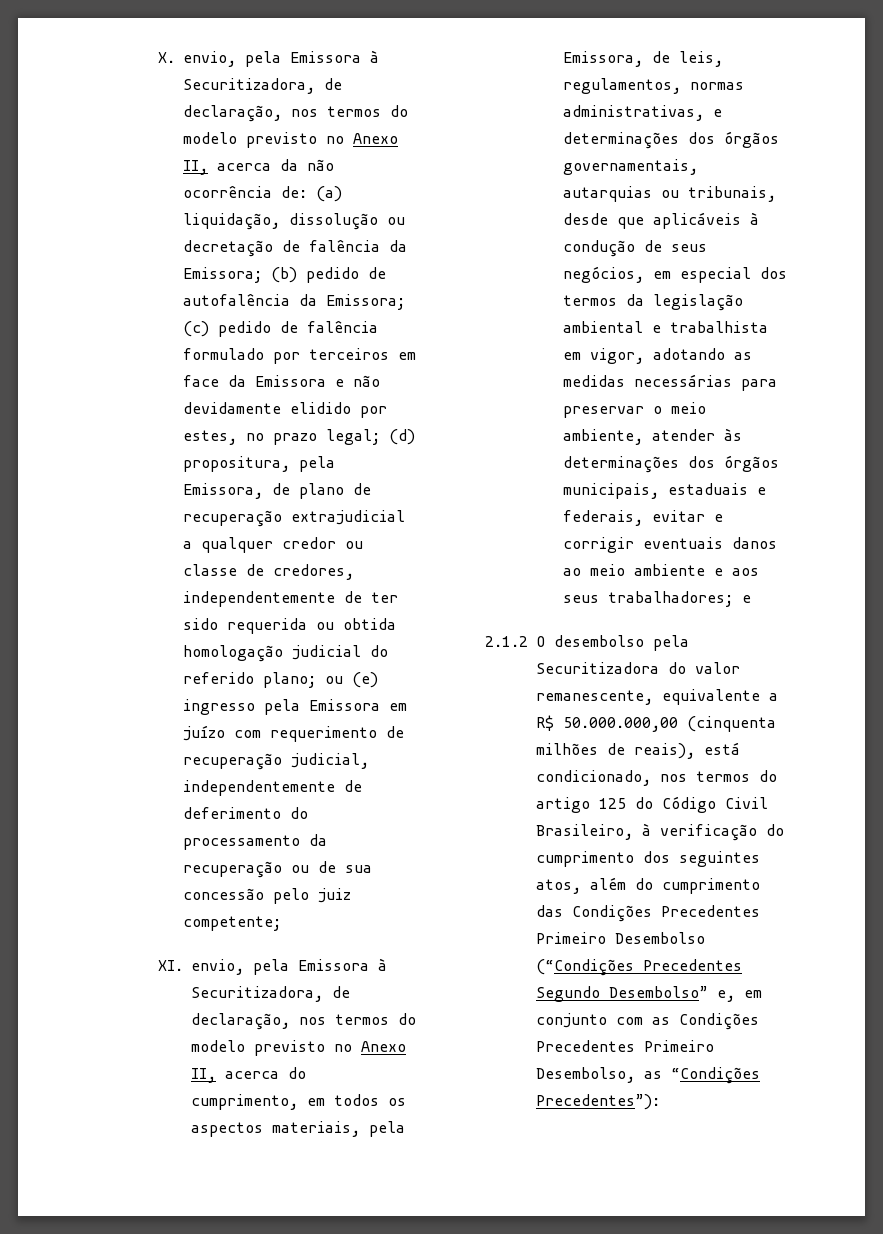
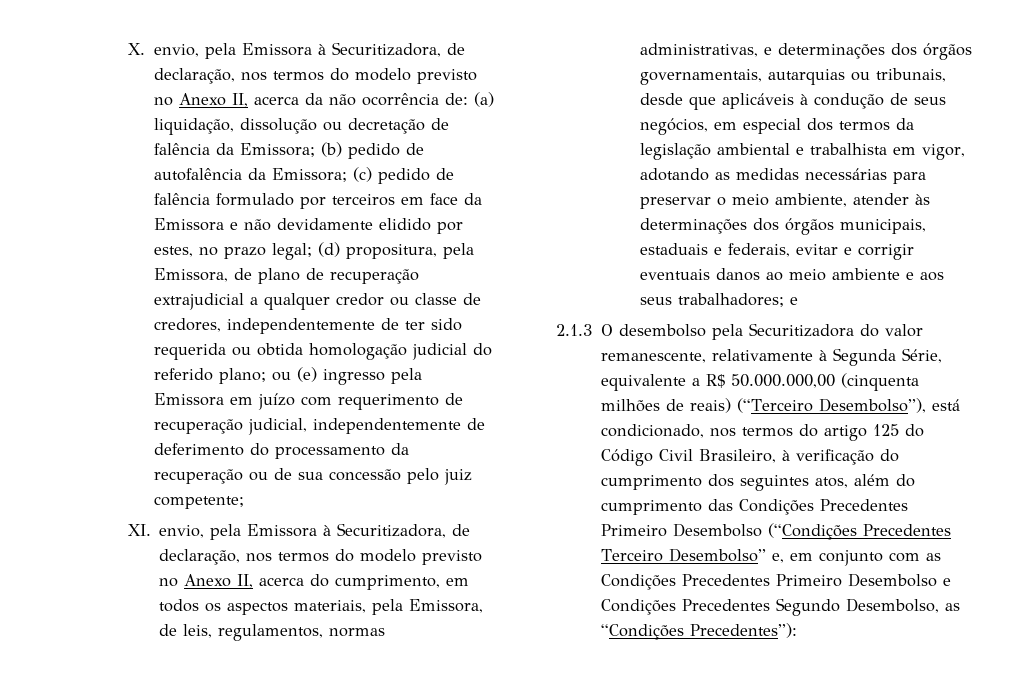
- 2.1.2 O desembolso pela Securitizadora do valor remanescente, equivalente a R$ 50.000.000,00 (cinquenta milhões de reais), está condicionado, nos termos do artigo 125 do Código Civil Brasileiro, à verificação do cumprimento dos seguintes atos, além do cumprimento das Condições Precedentes Primeiro Desembolso (“Condições Precedentes Segundo Desembolso” e, em conjunto com as Condições Precedentes Primeiro Desembolso, as “Condições Precedentes”):
+ 2.1.3 O desembolso pela Securitizadora do valor remanescente, relativamente à Segunda Série, equivalente a R$ 50.000.000,00 (cinquenta milhões de reais) (“Terceiro Desembolso”), está condicionado, nos termos do artigo 125 do Código Civil Brasileiro, à verificação do cumprimento dos seguintes atos, além do cumprimento das Condições Precedentes Primeiro Desembolso (“Condições Precedentes Terceiro Desembolso” e, em conjunto com as Condições Precedentes Primeiro Desembolso e Condições Precedentes Segundo Desembolso, as “Condições Precedentes”):

